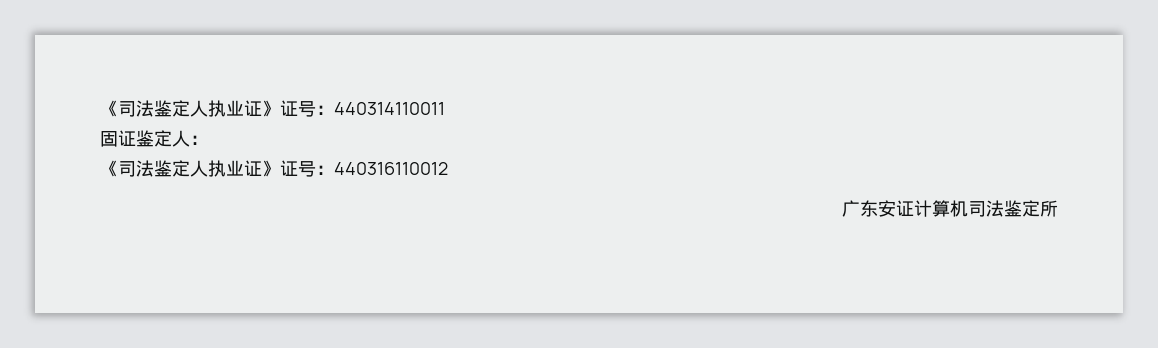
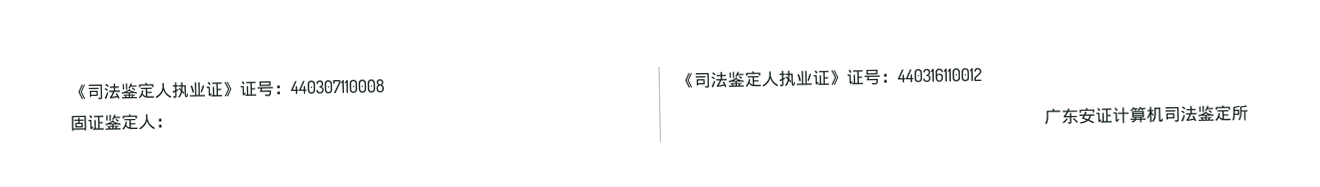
- 《司法鉴定人执业证》证号：440314110011
+ 《司法鉴定人执业证》证号：440307110008

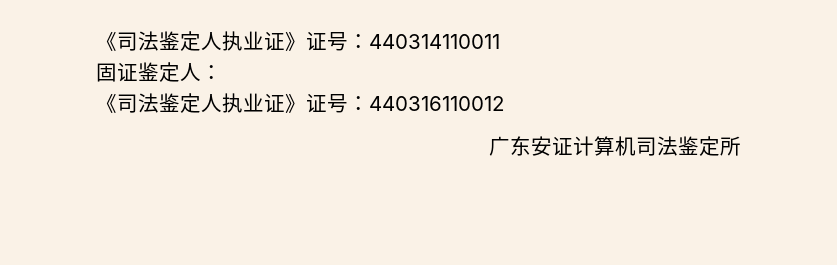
- 《司法鉴定人执业证》证号：440307110008
+ 《司法鉴定人执业证》证号：440314110011

